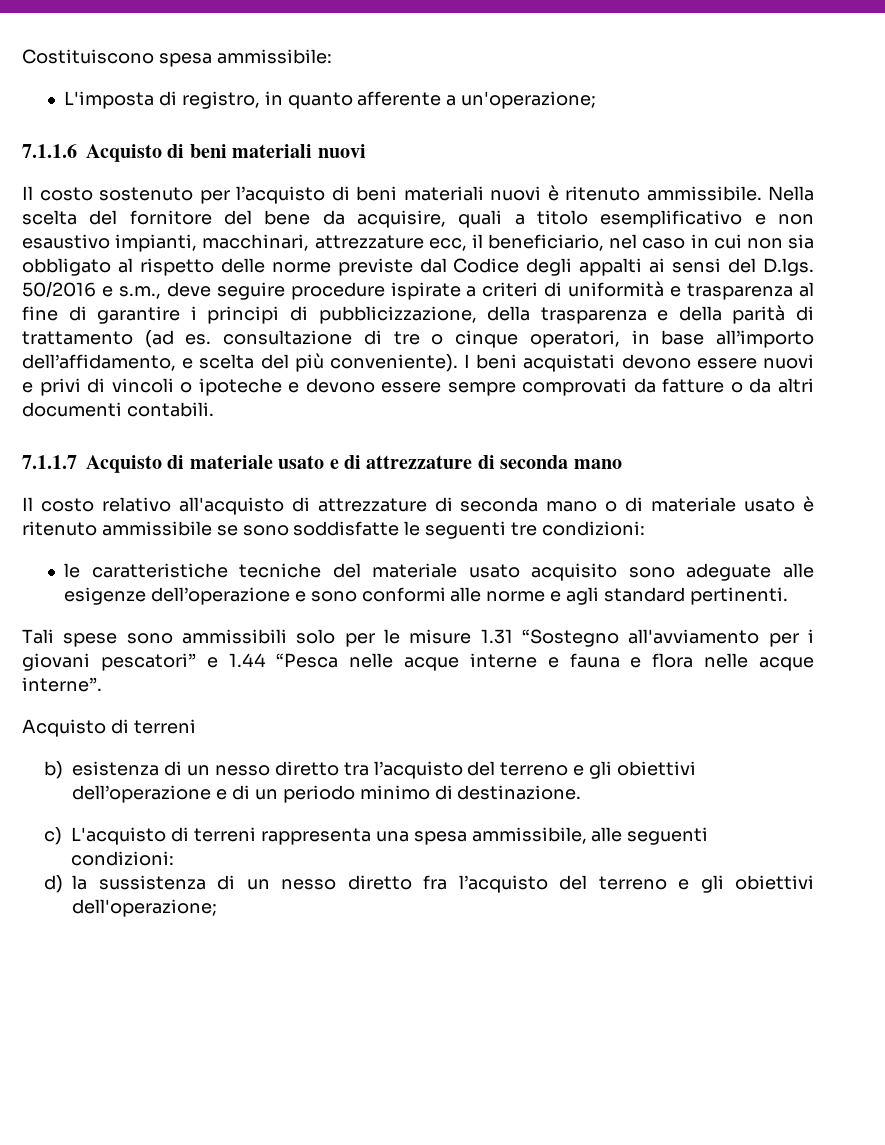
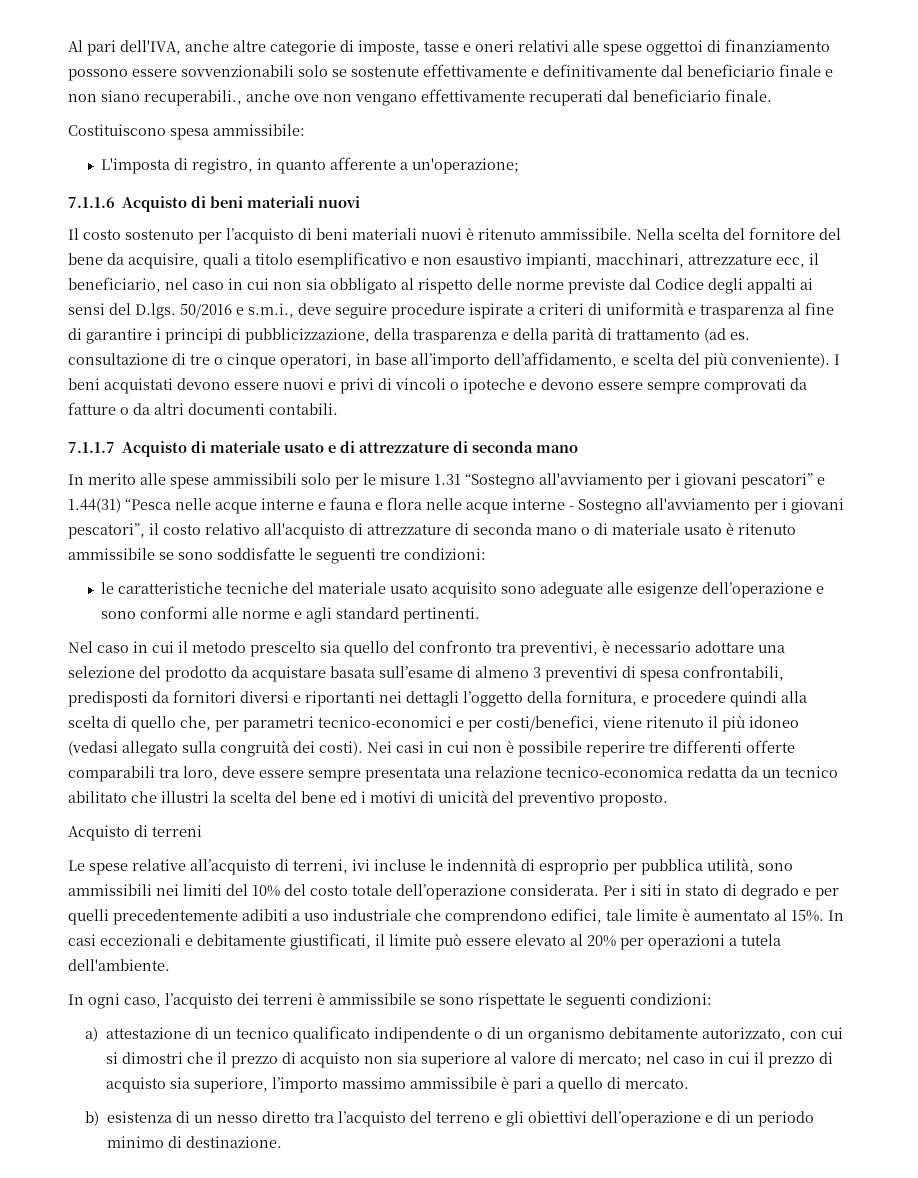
+ Al pari dell'IVA, anche altre categorie di imposte, tasse e oneri relativi alle spese oggettoi di finanziamento possono essere sovvenzionabili solo se sostenute effettivamente e definitivamente dal beneficiario finale e non siano recuperabili., anche ove non vengano effettivamente recuperati dal beneficiario finale.
- Nella scelta del fornitore del bene da acquisire, quali a titolo esemplificativo e non esaustivo impianti, macchinari, attrezzature ecc, il beneficiario, nel caso in cui non sia obbligato al rispetto delle norme previste dal Codice degli appalti ai sensi del D.lgs. 50/2016 e s.m., deve seguire procedure ispirate a criteri di uniformità e trasparenza al fine di garantire i principi di pubblicizzazione, della trasparenza e della parità di trattamento (ad es. consultazione di tre o cinque operatori, in base all’importo dell’affidamento, e scelta del più conveniente).
+ Nella scelta del fornitore del bene da acquisire, quali a titolo esemplificativo e non esaustivo impianti, macchinari, attrezzature ecc, il beneficiario, nel caso in cui non sia obbligato al rispetto delle norme previste dal Codice degli appalti ai sensi del D.lgs. 50/2016 e s.m.i., deve seguire procedure ispirate a criteri di uniformità e trasparenza al fine di garantire i principi di pubblicizzazione, della trasparenza e della parità di trattamento (ad es. consultazione di tre o cinque operatori, in base all’importo dell’affidamento, e scelta del più conveniente).
- Il costo relativo all'acquisto di attrezzature di seconda mano o di materiale usato è ritenuto ammissibile se sono soddisfatte le seguenti tre condizioni:
+ In merito alle spese ammissibili solo per le misure 1.31 “Sostegno all'avviamento per i giovani pescatori” e 1.44(31) “Pesca nelle acque interne e fauna e flora nelle acque interne - Sostegno all'avviamento per i giovani pescatori”, il costo relativo all'acquisto di attrezzature di seconda mano o di materiale usato è ritenuto ammissibile se sono soddisfatte le seguenti tre condizioni:
- Tali spese sono ammissibili solo per le misure 1.31 “Sostegno all'avviamento per i giovani pescatori” e 1.44 “Pesca nelle acque interne e fauna e flora nelle acque interne”.
+ Nel caso in cui il metodo prescelto sia quello del confronto tra preventivi, è necessario adottare una selezione del prodotto da acquistare basata sull’esame di almeno 3 preventivi di spesa confrontabili, predisposti da fornitori diversi e riportanti nei dettagli l’oggetto della fornitura, e procedere quindi alla scelta di quello che, per parametri tecnico-economici e per costi/benefici, viene ritenuto il più idoneo (vedasi allegato sulla congruità dei costi). Nei casi in cui non è possibile reperire tre differenti offerte comparabili tra loro, deve essere sempre presentata una relazione tecnico-economica redatta da un tecnico abilitato che illustri la scelta del bene ed i motivi di unicità del preventivo proposto.
  Acquisto di terreni
+ Le spese relative all’acquisto di terreni, ivi incluse le indennità di esproprio per pubblica utilità, sono ammissibili nei limiti del 10% del costo totale dell’operazione considerata. Per i siti in stato di degrado e per quelli precedentemente adibiti a uso industriale che comprendono edifici, tale limite è aumentato al 15%. In casi eccezionali e debitamente giustificati, il limite può essere elevato al 20% per operazioni a tutela dell'ambiente.
+ In ogni caso, l’acquisto dei terreni è ammissibile se sono rispettate le seguenti condizioni:
+ a) attestazione di un tecnico qualificato indipendente o di un organismo debitamente autorizzato, con cui si dimostri che il prezzo di acquisto non sia superiore al valore di mercato; nel caso in cui il prezzo di acquisto sia superiore, l’importo massimo ammissibile è pari a quello di mercato.
- c) L'acquisto di terreni rappresenta una spesa ammissibile, alle seguenti condizioni:
- d) la sussistenza di un nesso diretto fra l’acquisto del terreno e gli obiettivi dell'operazione;

